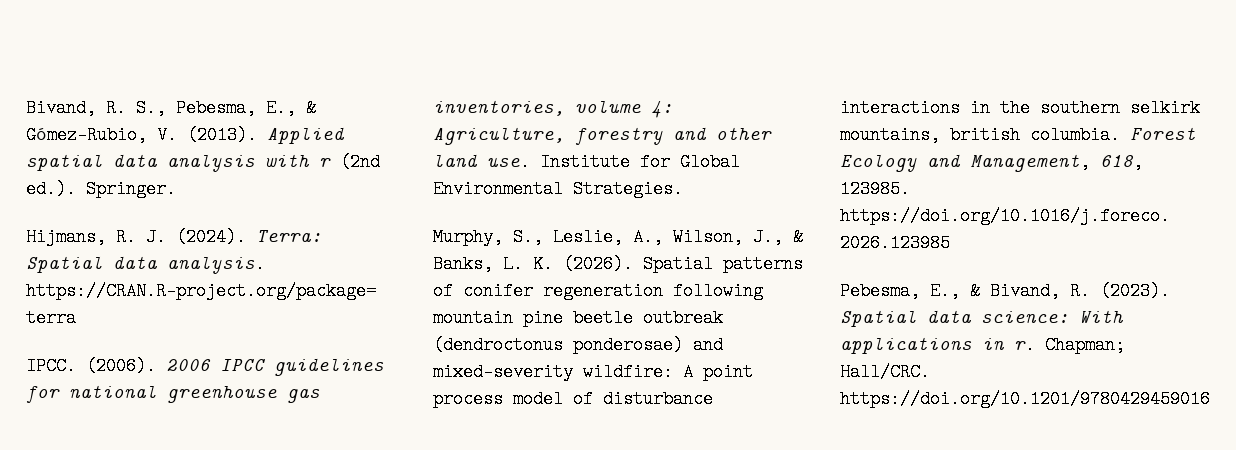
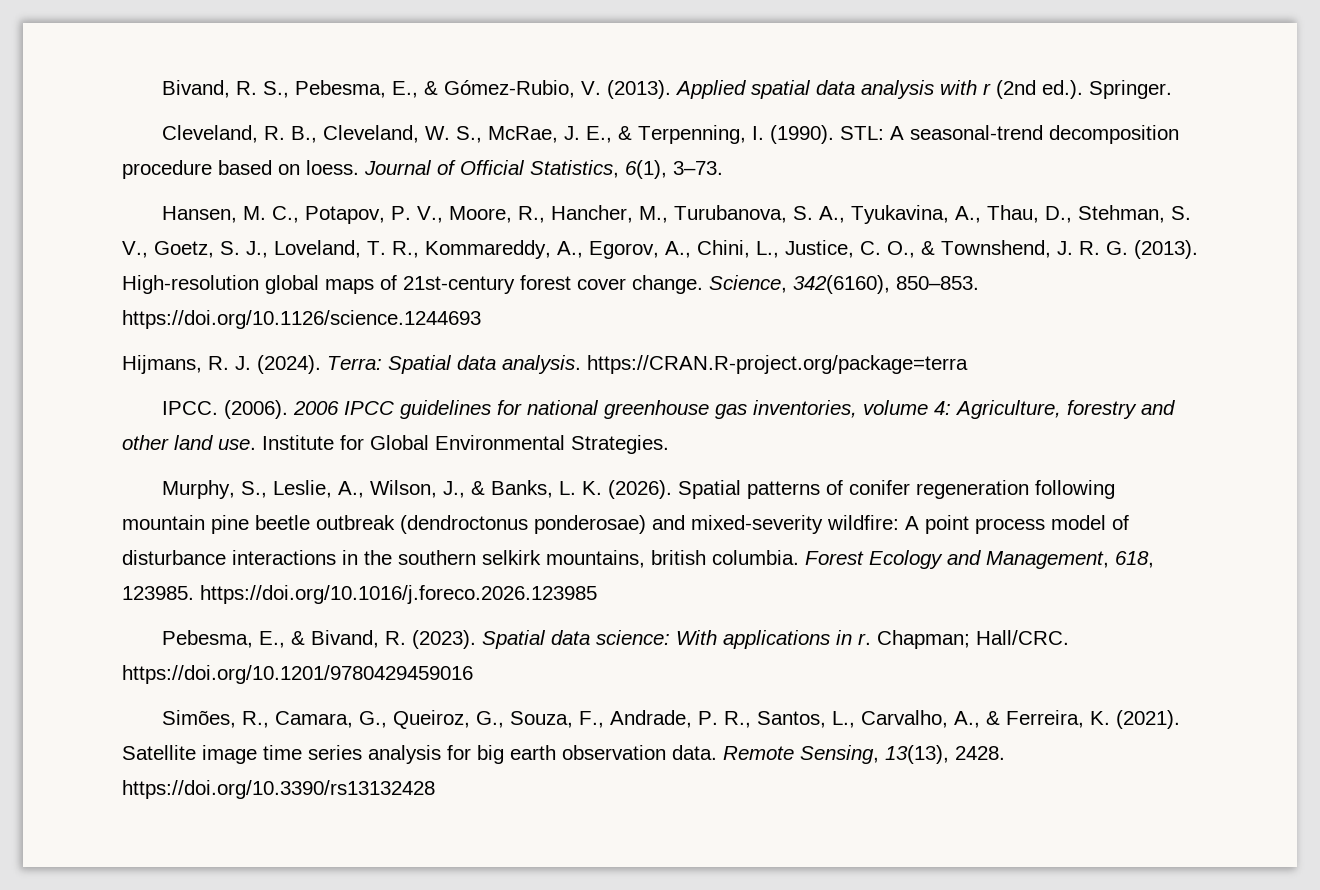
+ Cleveland, R. B., Cleveland, W. S., McRae, J. E., & Terpenning, I. (1990). STL: A seasonal-trend decomposition procedure based on loess. Journal of Official Statistics, 6(1), 3–73.
+ Hansen, M. C., Potapov, P. V., Moore, R., Hancher, M., Turubanova, S. A., Tyukavina, A., Thau, D., Stehman, S. V., Goetz, S. J., Loveland, T. R., Kommareddy, A., Egorov, A., Chini, L., Justice, C. O., & Townshend, J. R. G. (2013). High-resolution global maps of 21st-century forest cover change. Science, 342(6160), 850–853. https://doi.org/10.1126/science.1244693
+ Simões, R., Camara, G., Queiroz, G., Souza, F., Andrade, P. R., Santos, L., Carvalho, A., & Ferreira, K. (2021). Satellite image time series analysis for big earth observation data. Remote Sensing, 13(13), 2428. https://doi.org/10.3390/rs13132428

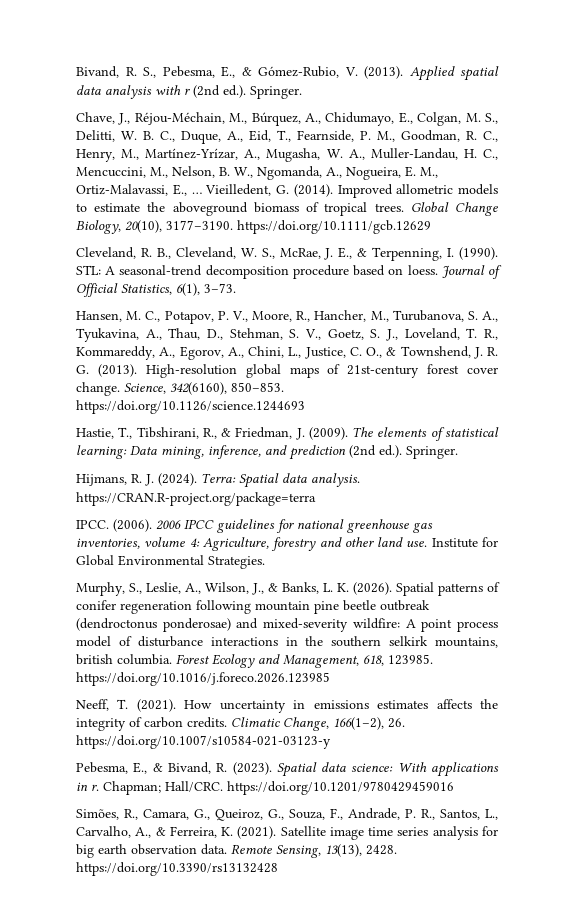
+ Chave, J., Réjou-Méchain, M., Búrquez, A., Chidumayo, E., Colgan, M. S., Delitti, W. B. C., Duque, A., Eid, T., Fearnside, P. M., Goodman, R. C., Henry, M., Martínez-Yrízar, A., Mugasha, W. A., Muller-Landau, H. C., Mencuccini, M., Nelson, B. W., Ngomanda, A., Nogueira, E. M., Ortiz-Malavassi, E., … Vieilledent, G. (2014). Improved allometric models to estimate the aboveground biomass of tropical trees. Global Change Biology, 20(10), 3177–3190. https://doi.org/10.1111/gcb.12629
+ Hastie, T., Tibshirani, R., & Friedman, J. (2009). The elements of statistical learning: Data mining, inference, and prediction (2nd ed.). Springer.
+ Neeff, T. (2021). How uncertainty in emissions estimates affects the integrity of carbon credits. Climatic Change, 166(1–2), 26. https://doi.org/10.1007/s10584-021-03123-y

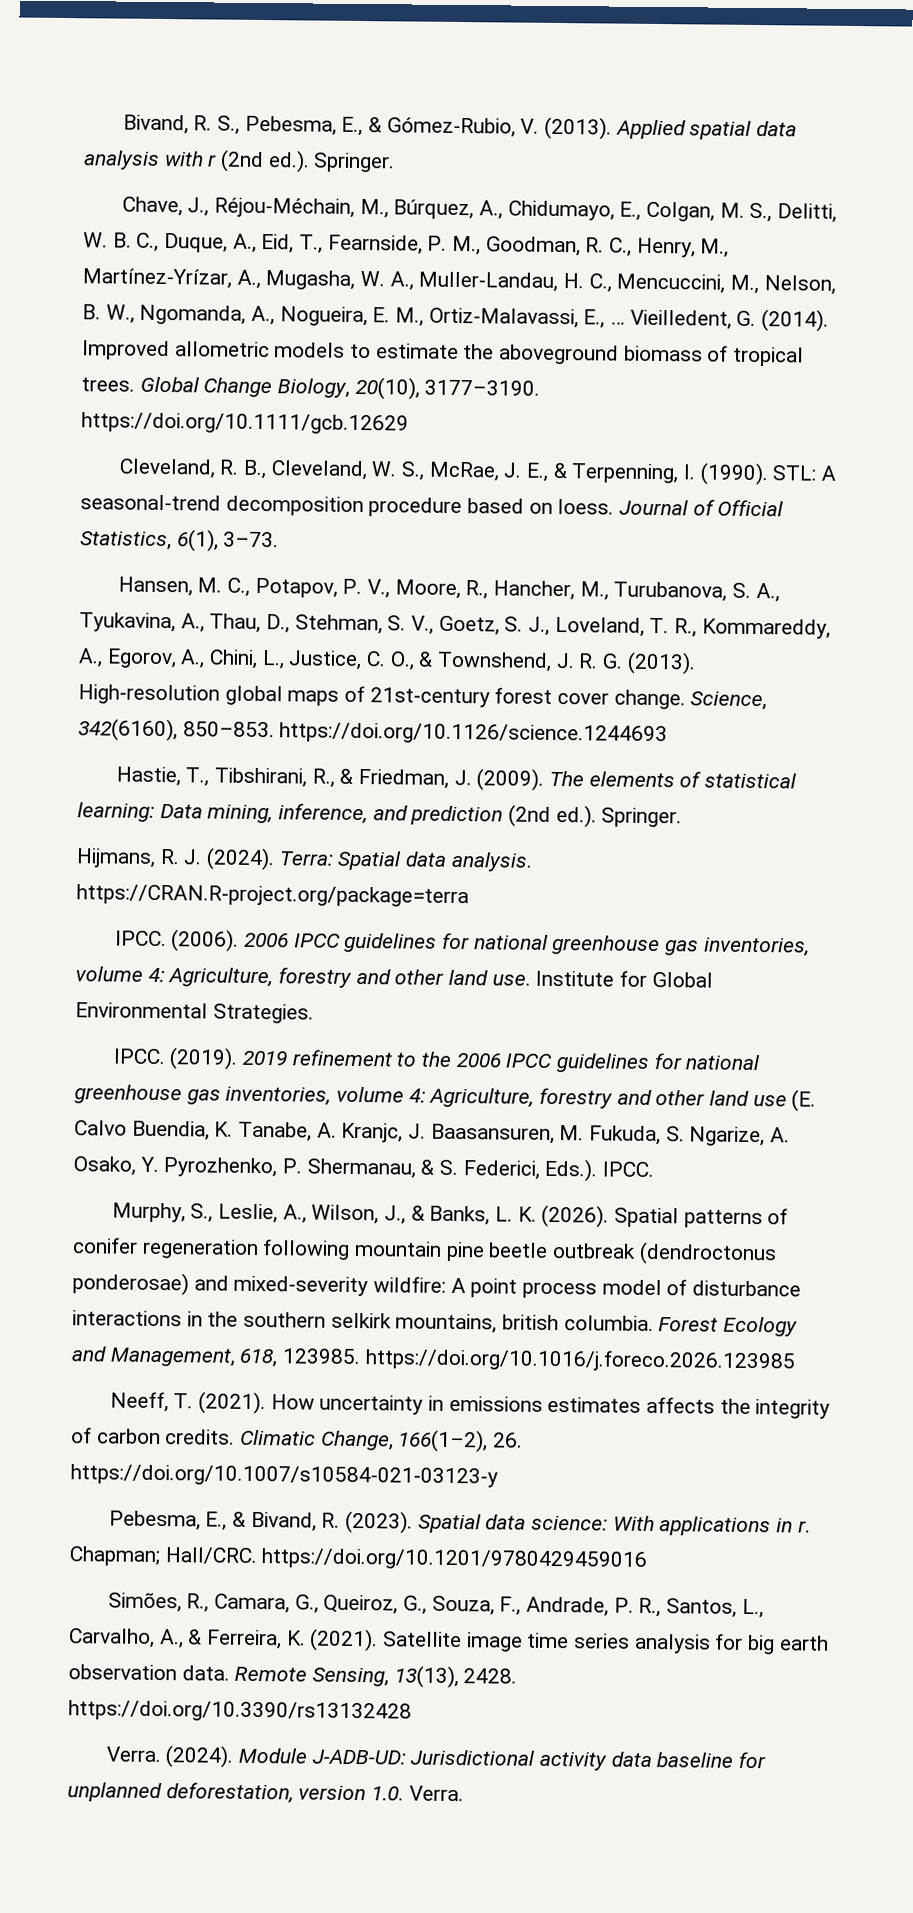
+ IPCC. (2019). 2019 refinement to the 2006 IPCC guidelines for national greenhouse gas inventories, volume 4: Agriculture, forestry and other land use (E. Calvo Buendia, K. Tanabe, A. Kranjc, J. Baasansuren, M. Fukuda, S. Ngarize, A. Osako, Y. Pyrozhenko, P. Shermanau, & S. Federici, Eds.). IPCC.
+ Verra. (2024). Module J-ADB-UD: Jurisdictional activity data baseline for unplanned deforestation, version 1.0. Verra.

